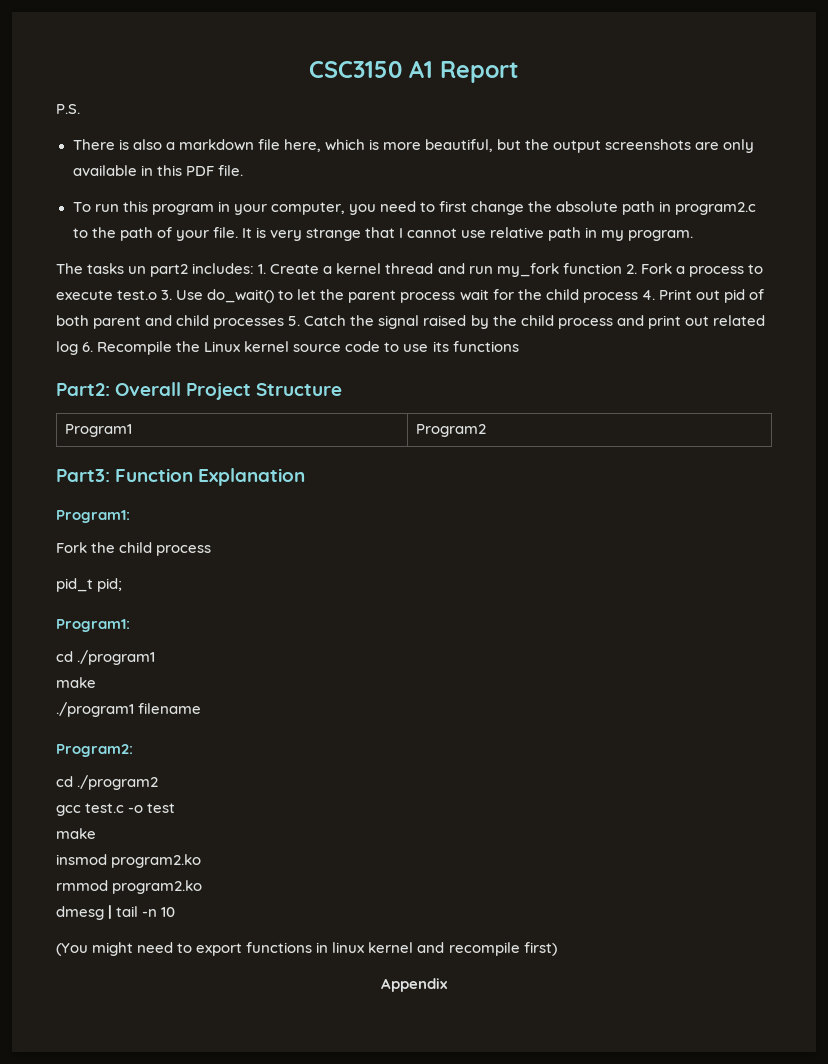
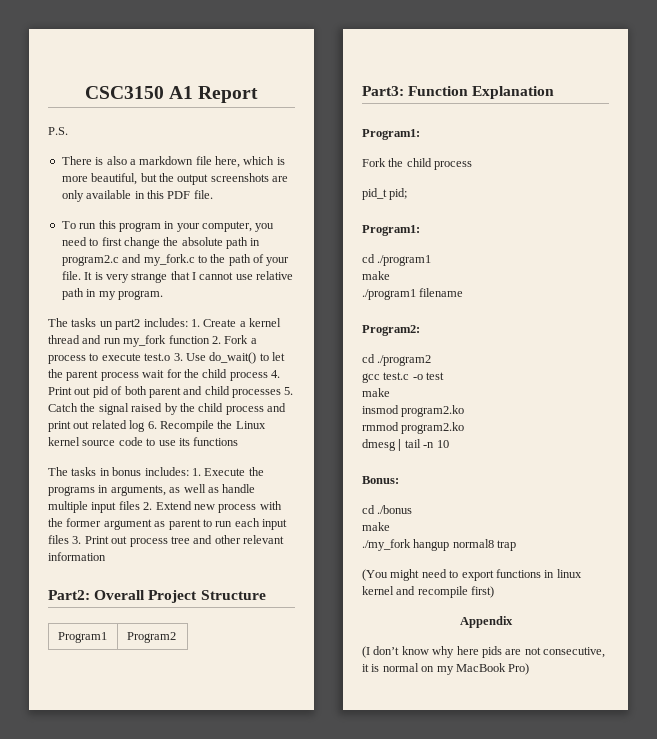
- To run this program in your computer, you need to first change the absolute path in program2.c to the path of your file.
+ To run this program in your computer, you need to first change the absolute path in program2.c and my_fork.c to the path of your file.
+ The tasks in bonus includes: 1. Execute the programs in arguments, as well as handle multiple input files 2. Extend new process with the former argument as parent to run each input files 3. Print out process tree and other relevant information
+ Bonus:
+ cd ./bonus
+ make
+ ./my_fork hangup normal8 trap
+ (I don’t know why here pids are not consecutive, it is normal on my MacBook Pro)

